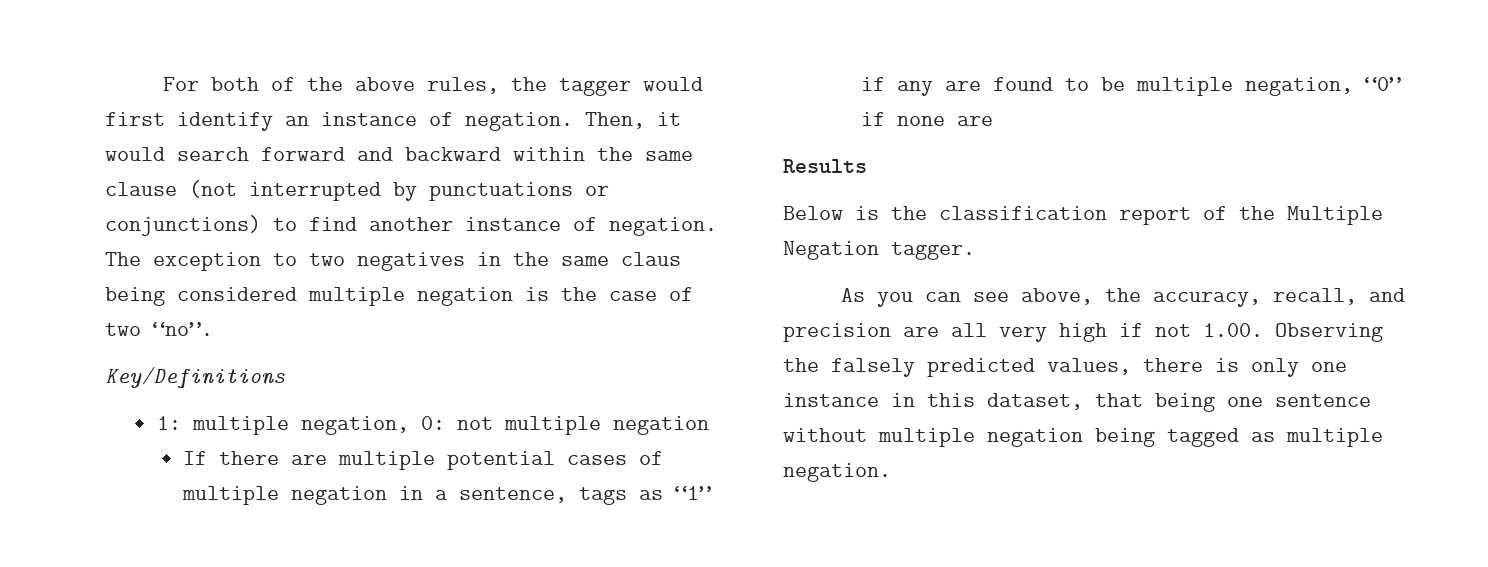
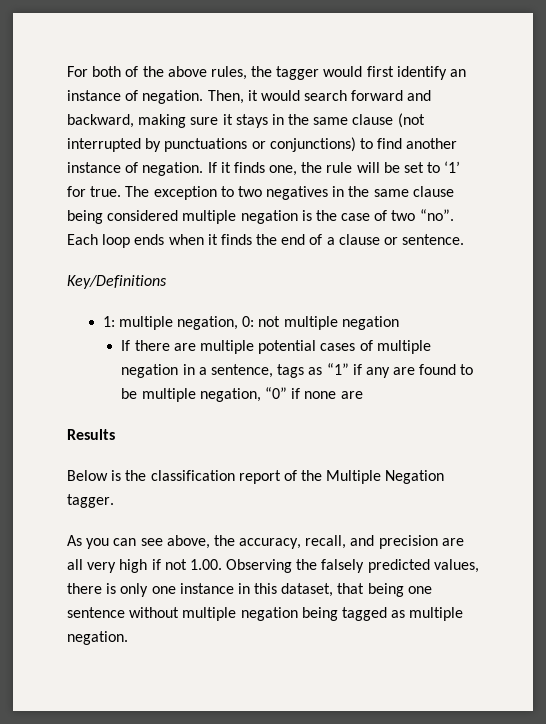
- Then, it would search forward and backward within the same clause (not interrupted by punctuations or conjunctions) to find another instance of negation.
+ Then, it would search forward and backward, making sure it stays in the same clause (not interrupted by punctuations or conjunctions) to find another instance of negation.
+ If it finds one, the rule will be set to ‘1’ for true.
- The exception to two negatives in the same claus being considered multiple negation is the case of two “no”.
+ The exception to two negatives in the same clause being considered multiple negation is the case of two “no”. Each loop ends when it finds the end of a clause or sentence.

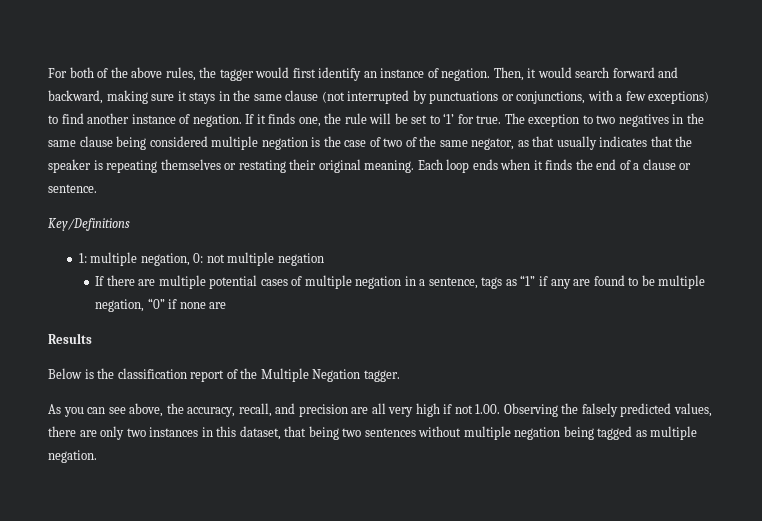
- Then, it would search forward and backward, making sure it stays in the same clause (not interrupted by punctuations or conjunctions) to find another instance of negation.
+ Then, it would search forward and backward, making sure it stays in the same clause (not interrupted by punctuations or conjunctions, with a few exceptions) to find another instance of negation.
- The exception to two negatives in the same clause being considered multiple negation is the case of two “no”.
+ The exception to two negatives in the same clause being considered multiple negation is the case of two of the same negator, as that usually indicates that the speaker is repeating themselves or restating their original meaning.
- As you can see above, the accuracy, recall, and precision are all very high if not 1.00. Observing the falsely predicted values, there is only one instance in this dataset, that being one sentence without multiple negation being tagged as multiple negation.
+ As you can see above, the accuracy, recall, and precision are all very high if not 1.00. Observing the falsely predicted values, there are only two instances in this dataset, that being two sentences without multiple negation being tagged as multiple negation.

